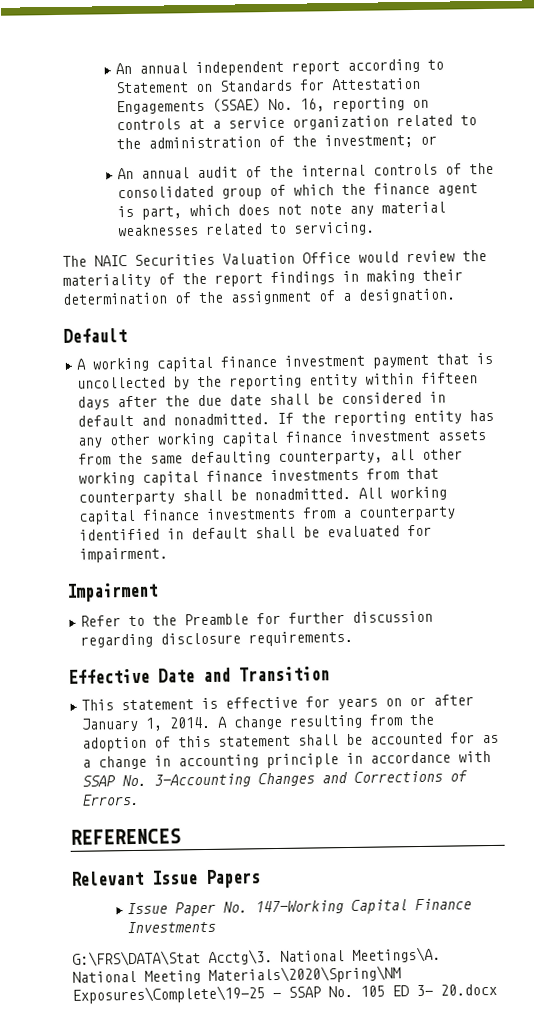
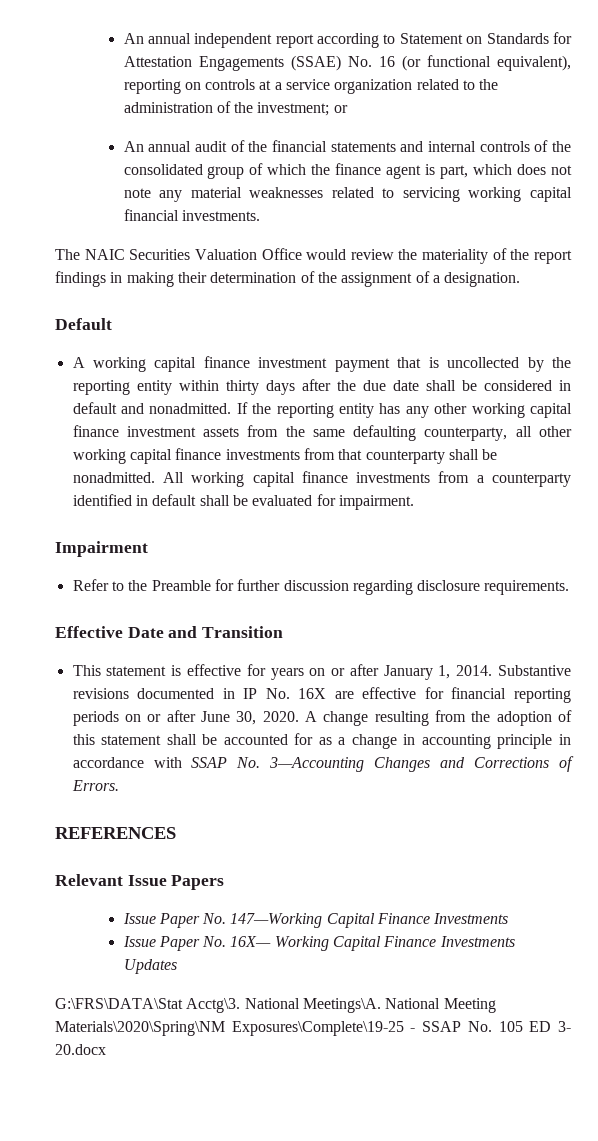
- An annual independent report according to Statement on Standards for Attestation Engagements (SSAE) No. 16, reporting on controls at a service organization related to the administration of the investment; or
+ An annual independent report according to Statement on Standards for Attestation Engagements (SSAE) No. 16 (or functional equivalent), reporting on controls at a service organization related to the administration of the investment; or
- An annual audit of the internal controls of the consolidated group of which the finance agent is part, which does not note any material weaknesses related to servicing.
+ An annual audit of the financial statements and internal controls of the consolidated group of which the finance agent is part, which does not note any material weaknesses related to servicing working capital financial investments.
- A working capital finance investment payment that is uncollected by the reporting entity within fifteen days after the due date shall be considered in default and nonadmitted.
+ A working capital finance investment payment that is uncollected by the reporting entity within thirty days after the due date shall be considered in default and nonadmitted.
+ Substantive revisions documented in IP No. 16X are effective for financial reporting periods on or after June 30, 2020.
+ Issue Paper No. 16X— Working Capital Finance Investments Updates

